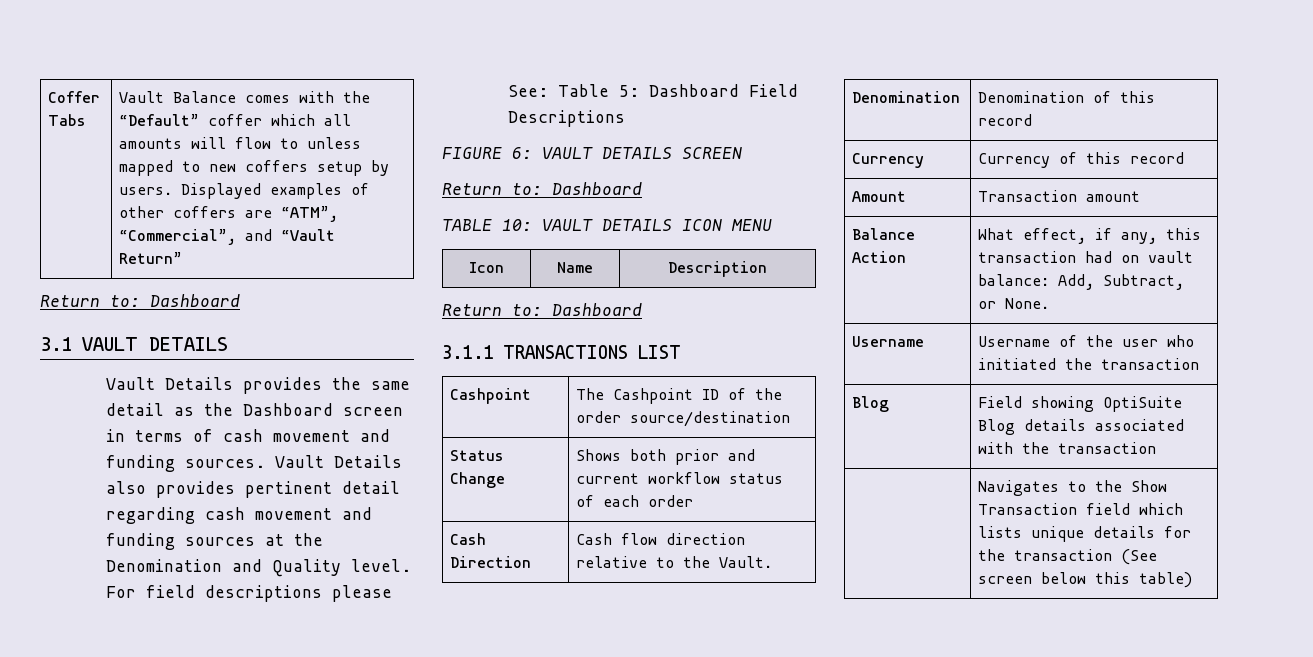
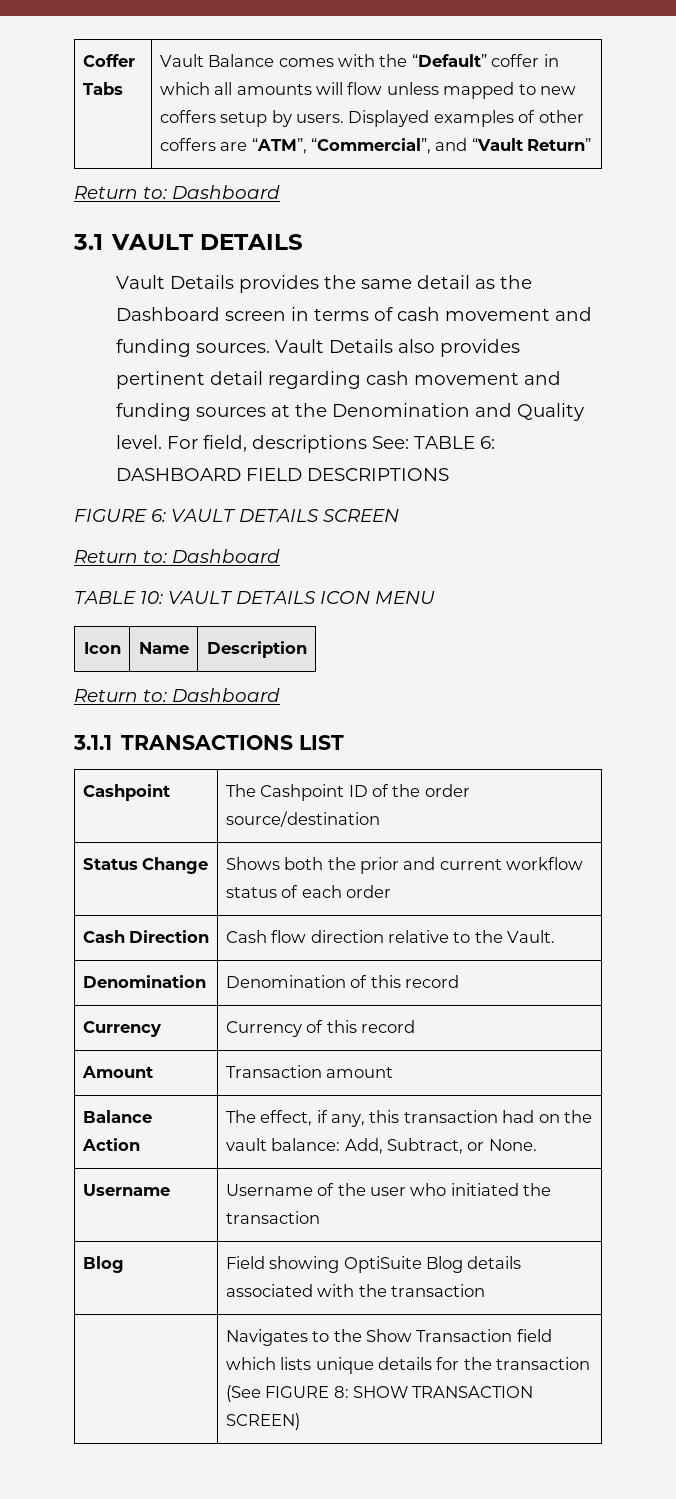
- Coffer Tabs | Vault Balance comes with the “Default” coffer which all amounts will flow to unless mapped to new coffers setup by users. Displayed examples of other coffers are “ATM”, “Commercial”, and “Vault Return”
+ Coffer Tabs | Vault Balance comes with the “Default” coffer in which all amounts will flow unless mapped to new coffers setup by users. Displayed examples of other coffers are “ATM”, “Commercial”, and “Vault Return”
- For field descriptions please See: Table 5: Dashboard Field Descriptions
+ For field, descriptions See: TABLE 6: DASHBOARD FIELD DESCRIPTIONS
- Status Change | Shows both prior and current workflow status of each order
+ Status Change | Shows both the prior and current workflow status of each order
- Balance Action | What effect, if any, this transaction had on vault balance: Add, Subtract, or None.
+ Balance Action | The effect, if any, this transaction had on the vault balance: Add, Subtract, or None.
- | Navigates to the Show Transaction field which lists unique details for the transaction (See screen below this table)
+ | Navigates to the Show Transaction field which lists unique details for the transaction (See FIGURE 8: SHOW TRANSACTION SCREEN)

